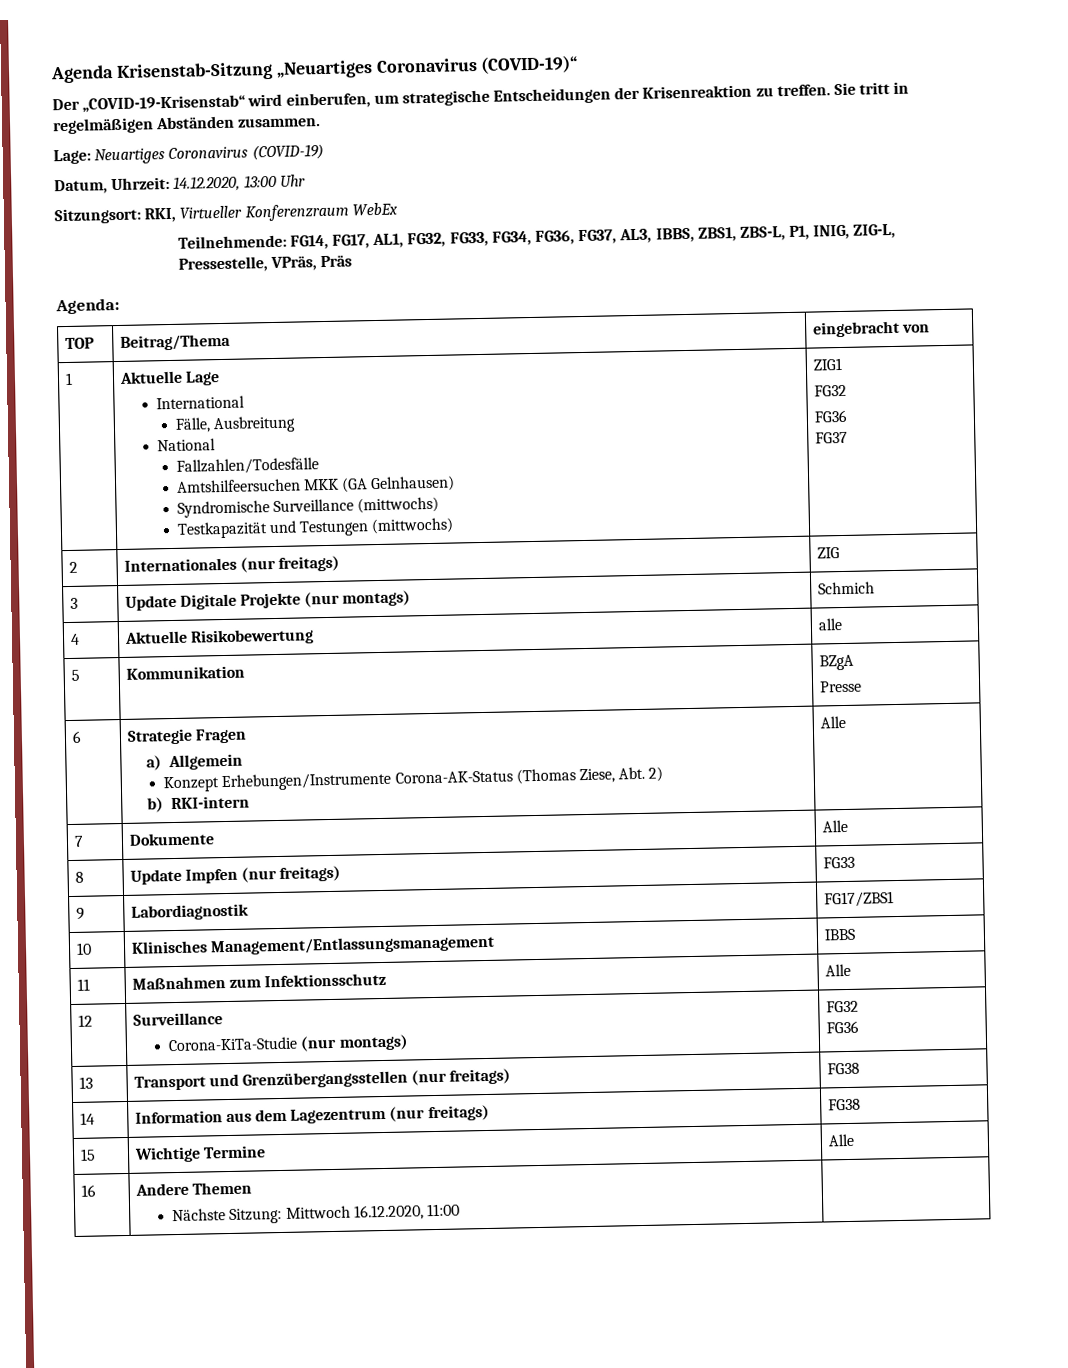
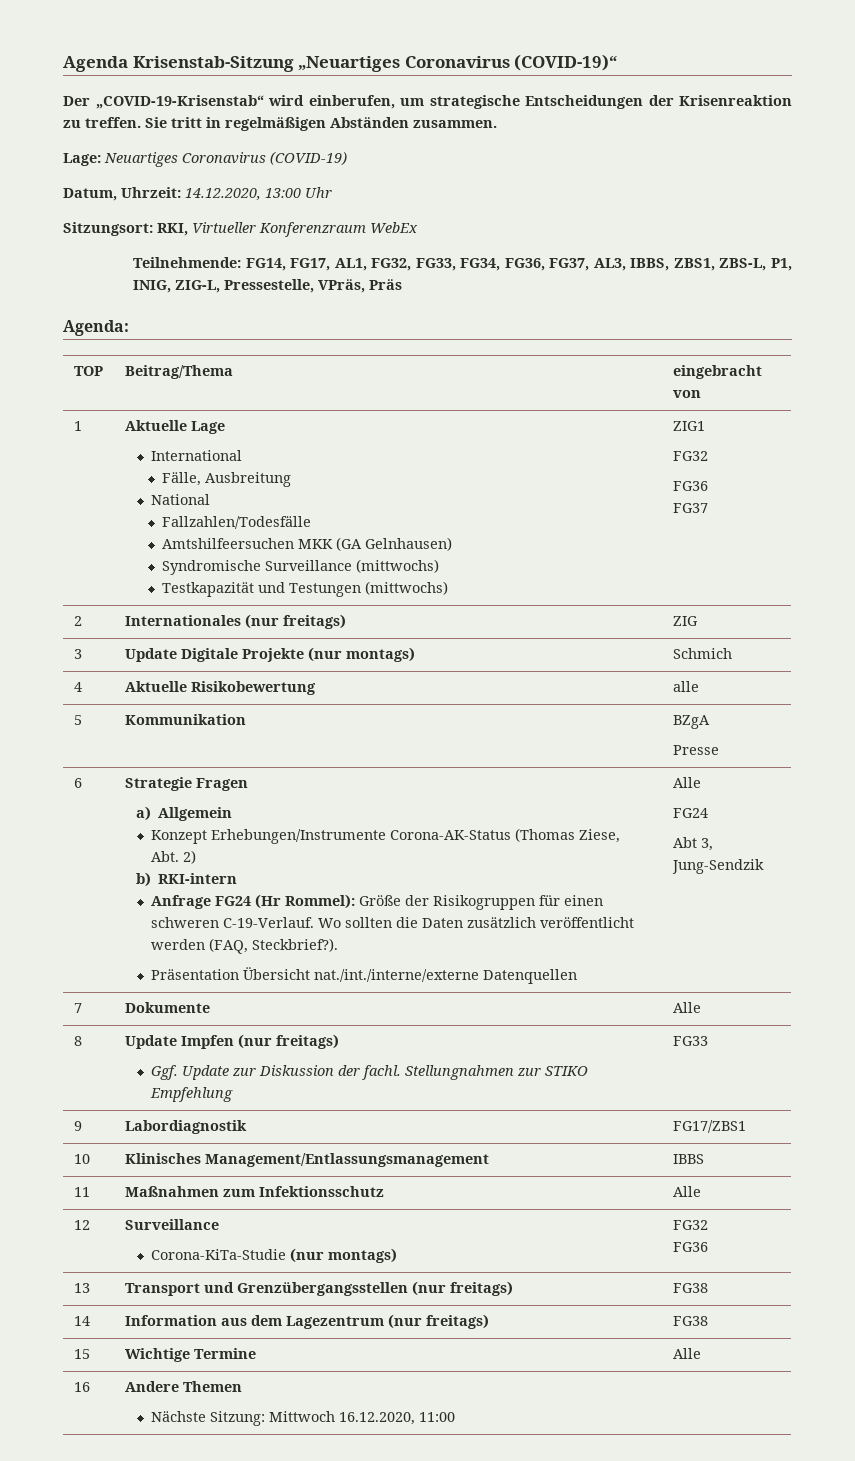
- b) RKI-intern | Alle
+ b) RKI-intern
+ Anfrage FG24 (Hr Rommel): Größe der Risikogruppen für einen schweren C-19-Verlauf. Wo sollten die Daten zusätzlich veröffentlicht werden (FAQ, Steckbrief?).
+ Präsentation Übersicht nat./int./interne/externe Datenquellen | Alle
+ FG24
+ Abt 3, Jung-Sendzik
- 8 | Update Impfen (nur freitags) | FG33
+ 8 | Update Impfen (nur freitags)
+ Ggf. Update zur Diskussion der fachl. Stellungnahmen zur STIKO Empfehlung | FG33

